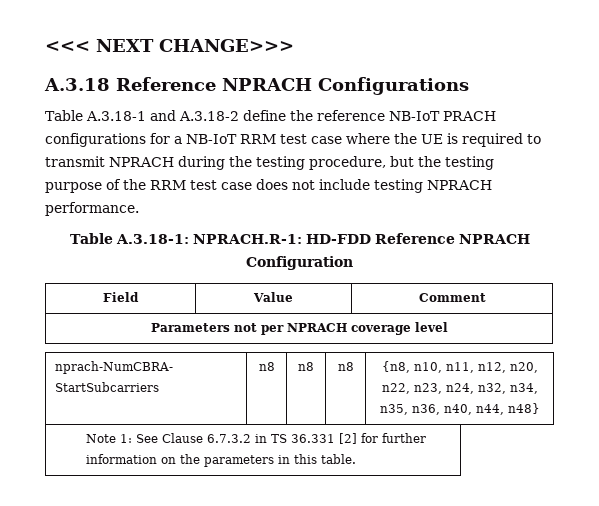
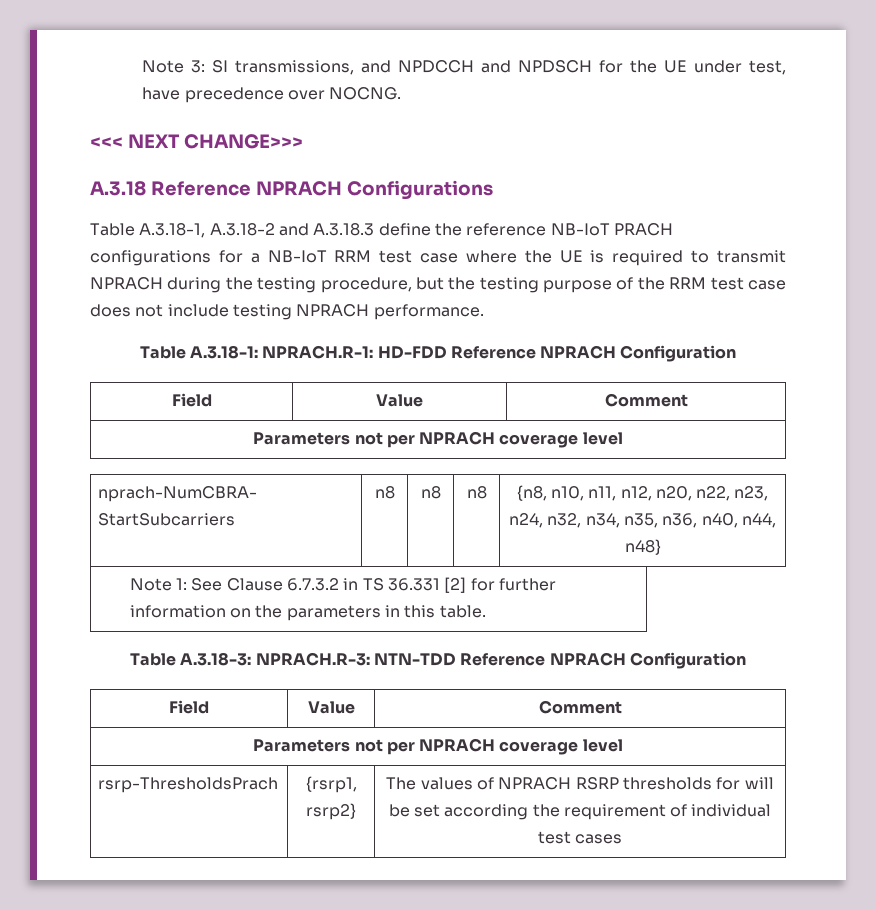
+ Note 3: SI transmissions, and NPDCCH and NPDSCH for the UE under test, have precedence over NOCNG.
- Table A.3.18-1 and A.3.18-2 define the reference NB-IoT PRACH configurations for a NB-IoT RRM test case where the UE is required to transmit NPRACH during the testing procedure, but the testing purpose of the RRM test case does not include testing NPRACH performance.
+ Table A.3.18-1, A.3.18-2 and A.3.18.3 define the reference NB-IoT PRACH configurations for a NB-IoT RRM test case where the UE is required to transmit NPRACH during the testing procedure, but the testing purpose of the RRM test case does not include testing NPRACH performance.
+ Table A.3.18-3: NPRACH.R-3: NTN-TDD Reference NPRACH Configuration
+ Field | Value | Comment
+ Parameters not per NPRACH coverage level
+ rsrp-ThresholdsPrach | {rsrp1, rsrp2} | The values of NPRACH RSRP thresholds for will be set according the requirement of individual test cases

